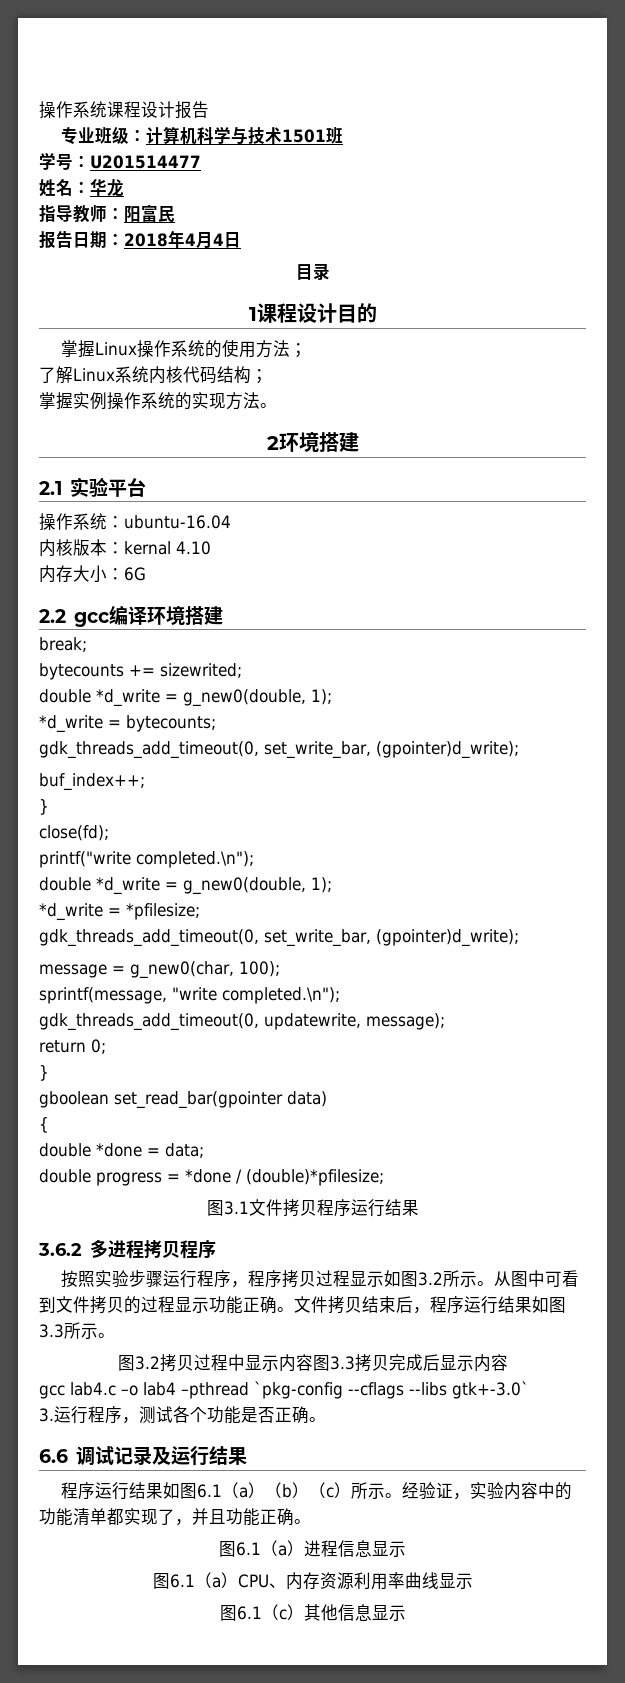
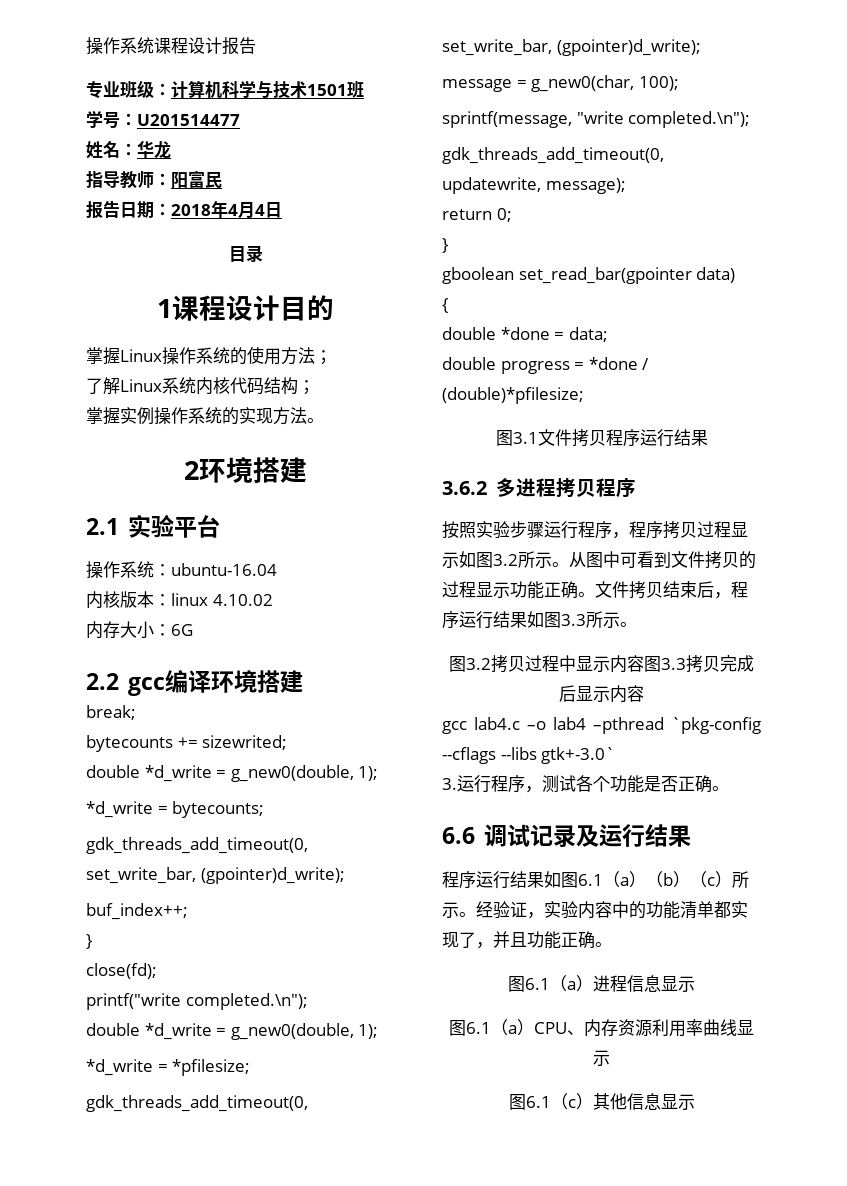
- 内核版本：kernal 4.10
+ 内核版本：linux 4.10.02

